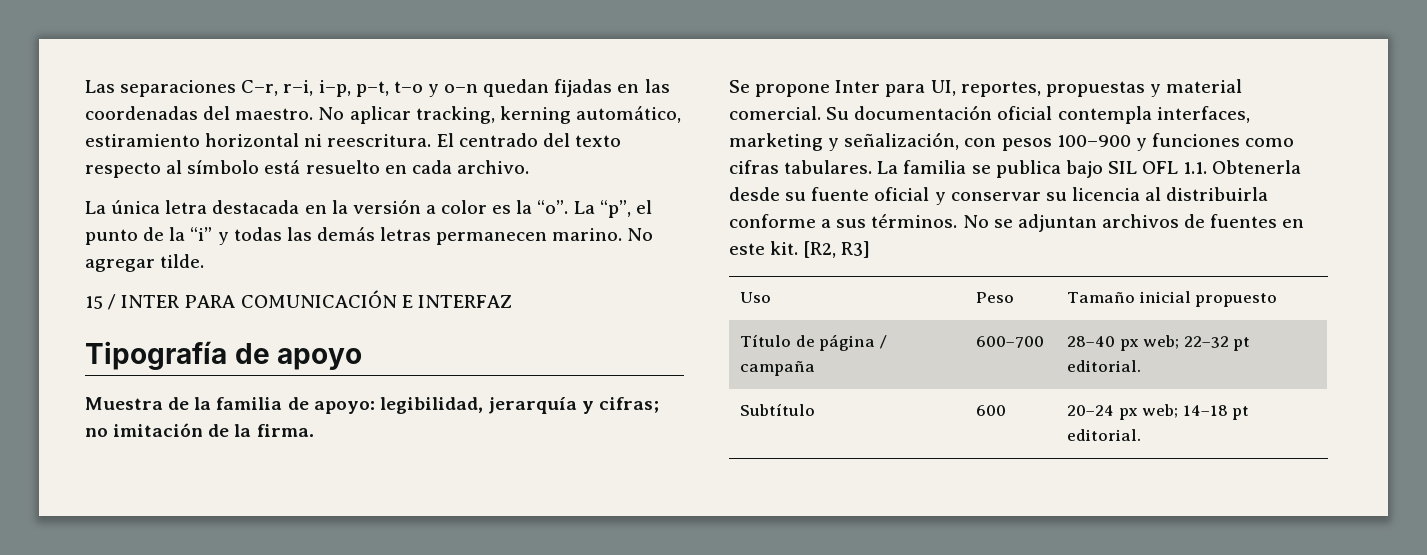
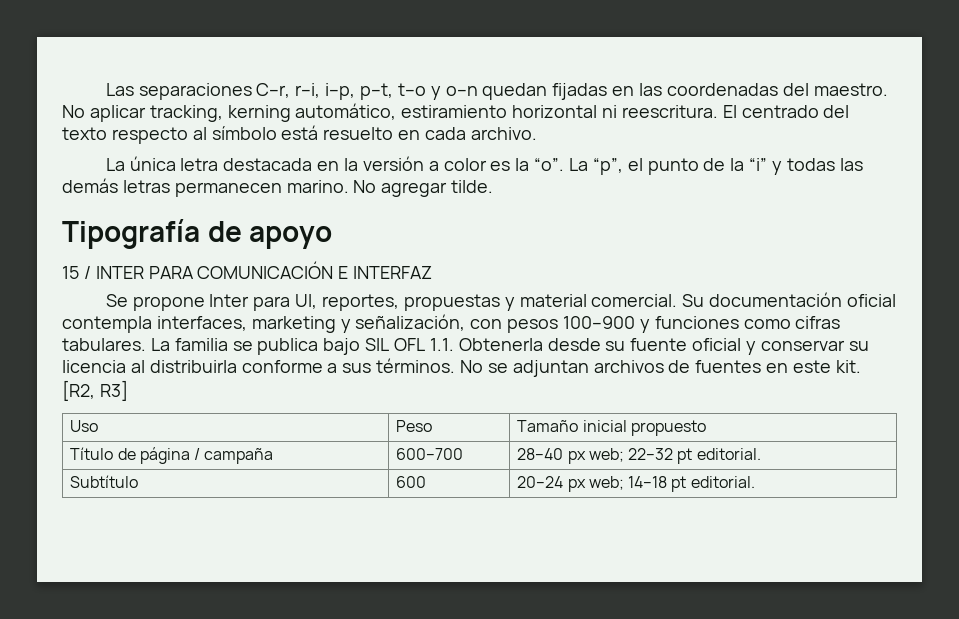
+ Tipografía de apoyo
- Tipografía de apoyo
- Muestra de la familia de apoyo: legibilidad, jerarquía y cifras; no imitación de la firma.

